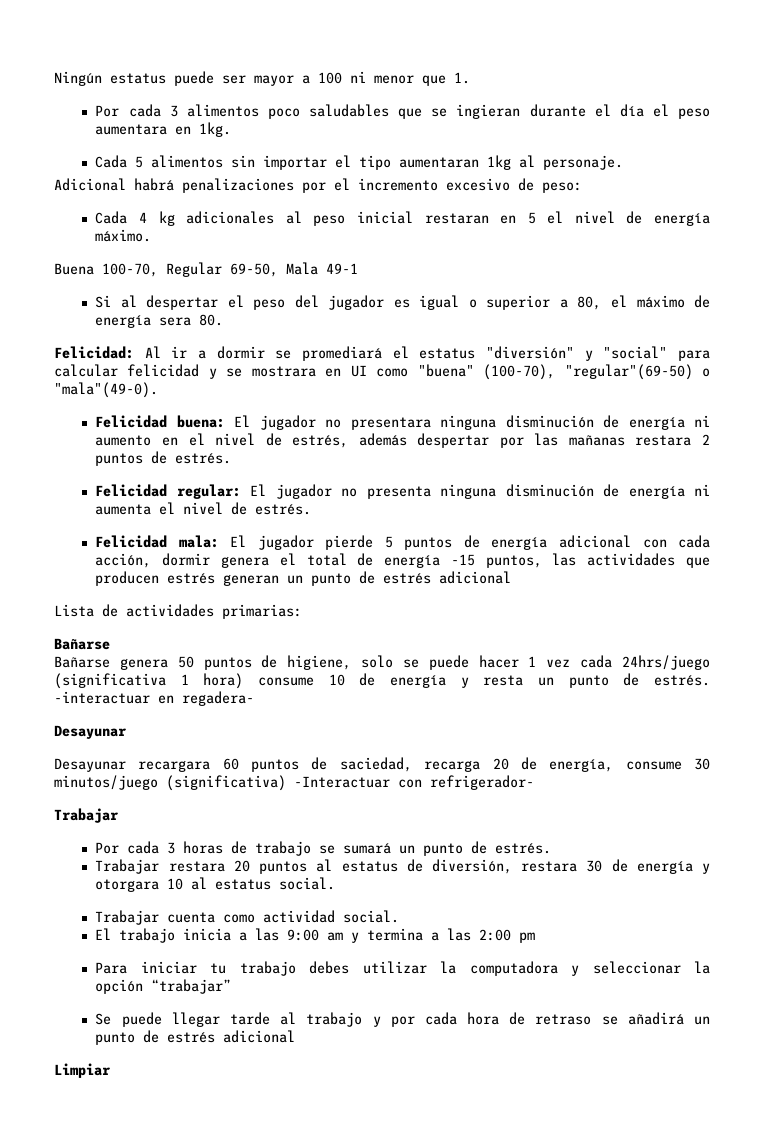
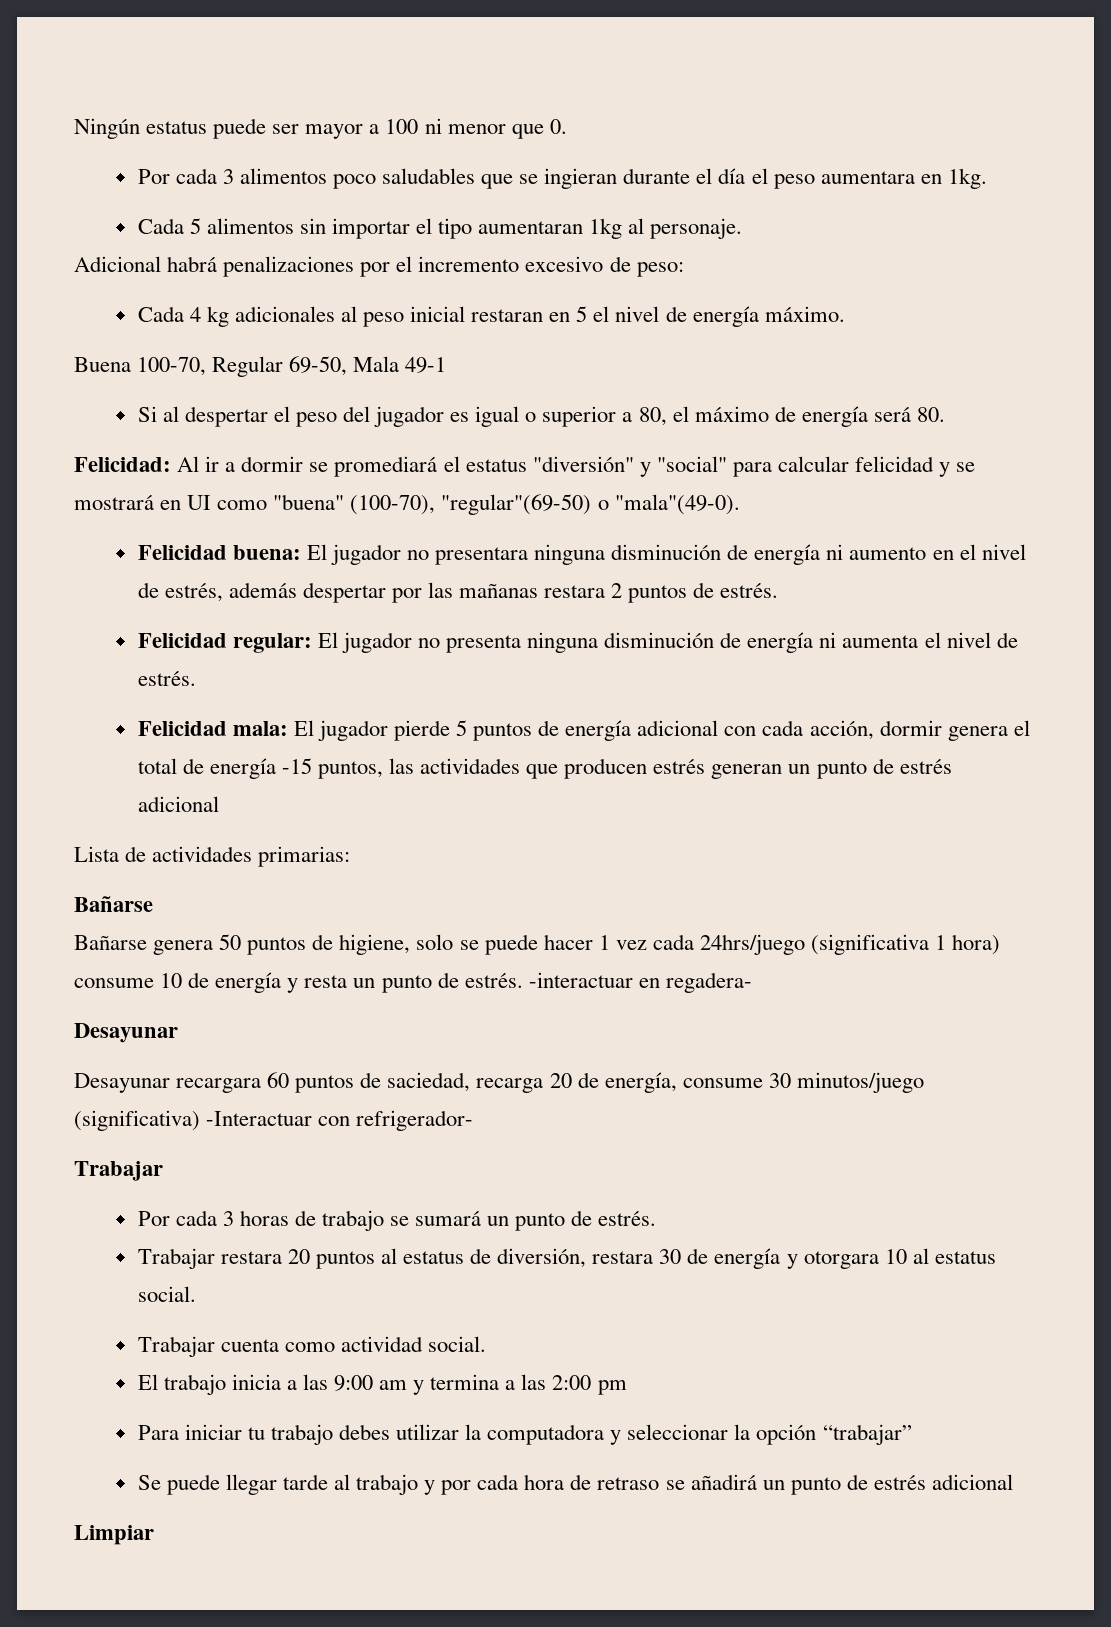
- Ningún estatus puede ser mayor a 100 ni menor que 1.
+ Ningún estatus puede ser mayor a 100 ni menor que 0.
- Si al despertar el peso del jugador es igual o superior a 80, el máximo de energía sera 80.
+ Si al despertar el peso del jugador es igual o superior a 80, el máximo de energía será 80.
- Felicidad: Al ir a dormir se promediará el estatus "diversión" y "social" para calcular felicidad y se mostrara en UI como "buena" (100-70), "regular"(69-50) o "mala"(49-0).
+ Felicidad: Al ir a dormir se promediará el estatus "diversión" y "social" para calcular felicidad y se mostrará en UI como "buena" (100-70), "regular"(69-50) o "mala"(49-0).

